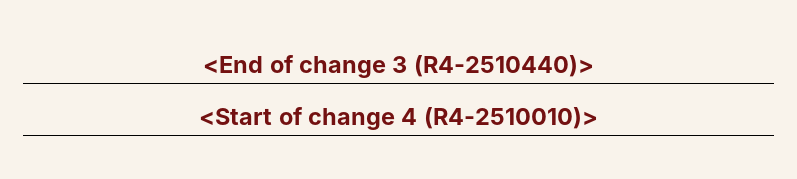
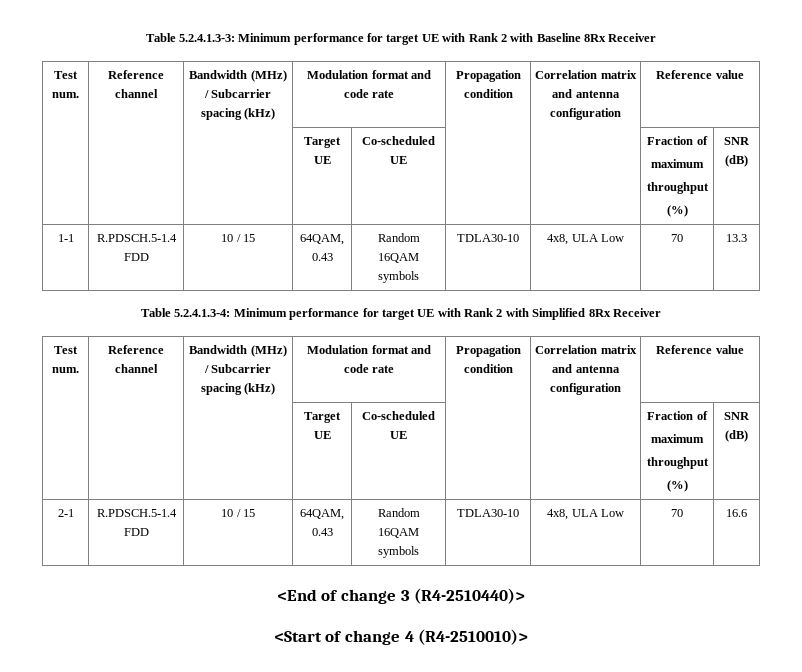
+ Table 5.2.4.1.3-3: Minimum performance for target UE with Rank 2 with Baseline 8Rx Receiver
+ Test num. | Reference channel | Bandwidth (MHz) / Subcarrier spacing (kHz) | Modulation format and code rate | Propagation condition | Correlation matrix and antenna configuration | Reference value
+ | | | Target UE | Co-scheduled UE | | | Fraction of
+ maximum
+ throughput
+ (%) | SNR (dB)
+ 1-1 | R.PDSCH.5-1.4 FDD | 10 / 15 | 64QAM, 0.43 | Random 16QAM symbols | TDLA30-10 | 4x8, ULA Low | 70 | 13.3
+ Table 5.2.4.1.3-4: Minimum performance for target UE with Rank 2 with Simplified 8Rx Receiver
+ Test num. | Reference channel | Bandwidth (MHz) / Subcarrier spacing (kHz) | Modulation format and code rate | Propagation condition | Correlation matrix and antenna configuration | Reference value
+ | | | Target UE | Co-scheduled UE | | | Fraction of
+ maximum
+ throughput
+ (%) | SNR (dB)
+ 2-1 | R.PDSCH.5-1.4 FDD | 10 / 15 | 64QAM, 0.43 | Random 16QAM symbols | TDLA30-10 | 4x8, ULA Low | 70 | 16.6

